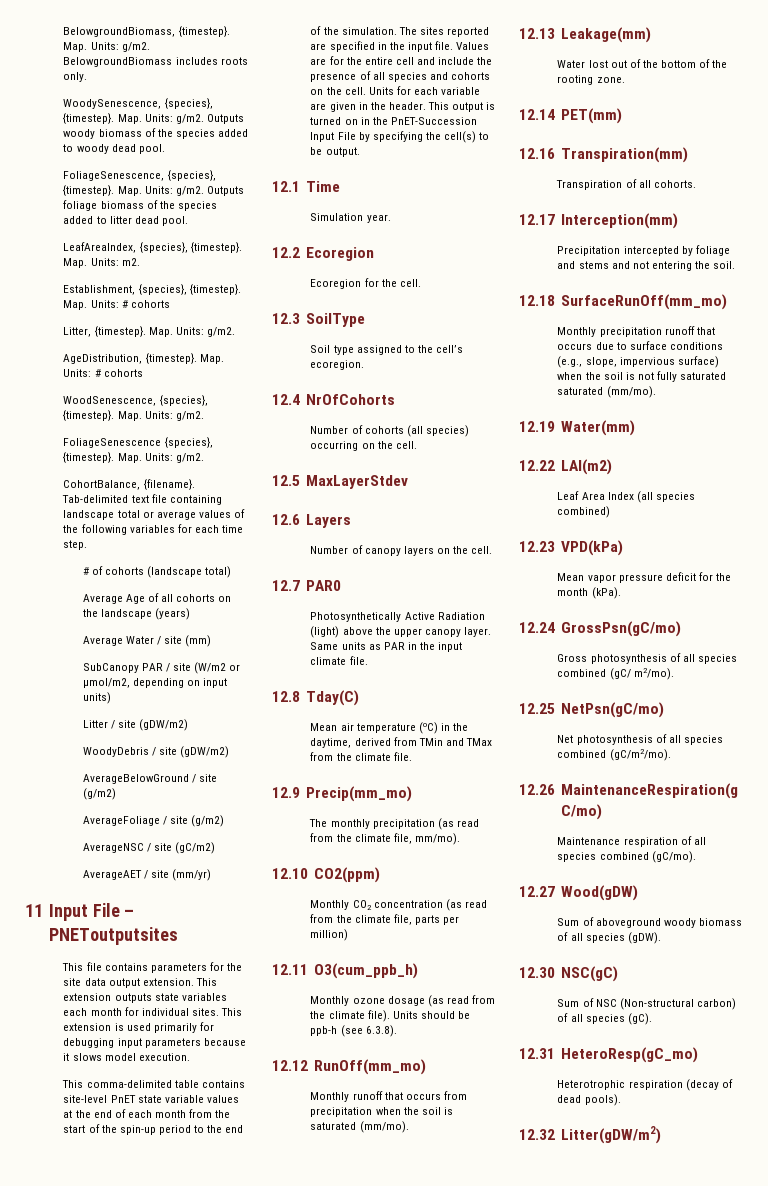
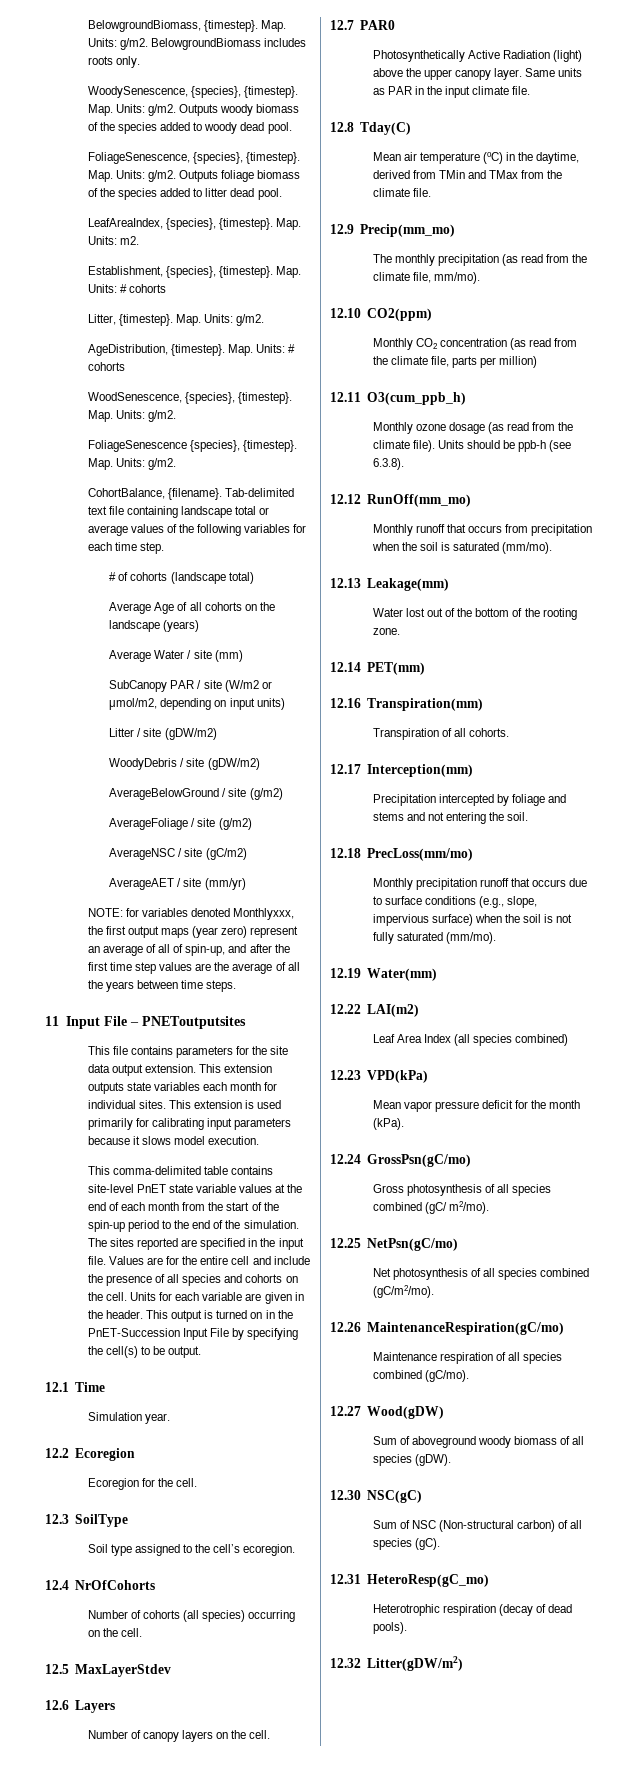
+ NOTE: for variables denoted Monthlyxxx, the first output maps (year zero) represent an average of all of spin-up, and after the first time step values are the average of all the years between time steps.
- This extension is used primarily for debugging input parameters because it slows model execution.
+ This extension is used primarily for calibrating input parameters because it slows model execution.
- 12.18 SurfaceRunOff(mm_mo)
+ 12.18 PrecLoss(mm/mo)
- Monthly precipitation runoff that occurs due to surface conditions (e.g., slope, impervious surface) when the soil is not fully saturated saturated (mm/mo).
+ Monthly precipitation runoff that occurs due to surface conditions (e.g., slope, impervious surface) when the soil is not fully saturated (mm/mo).

